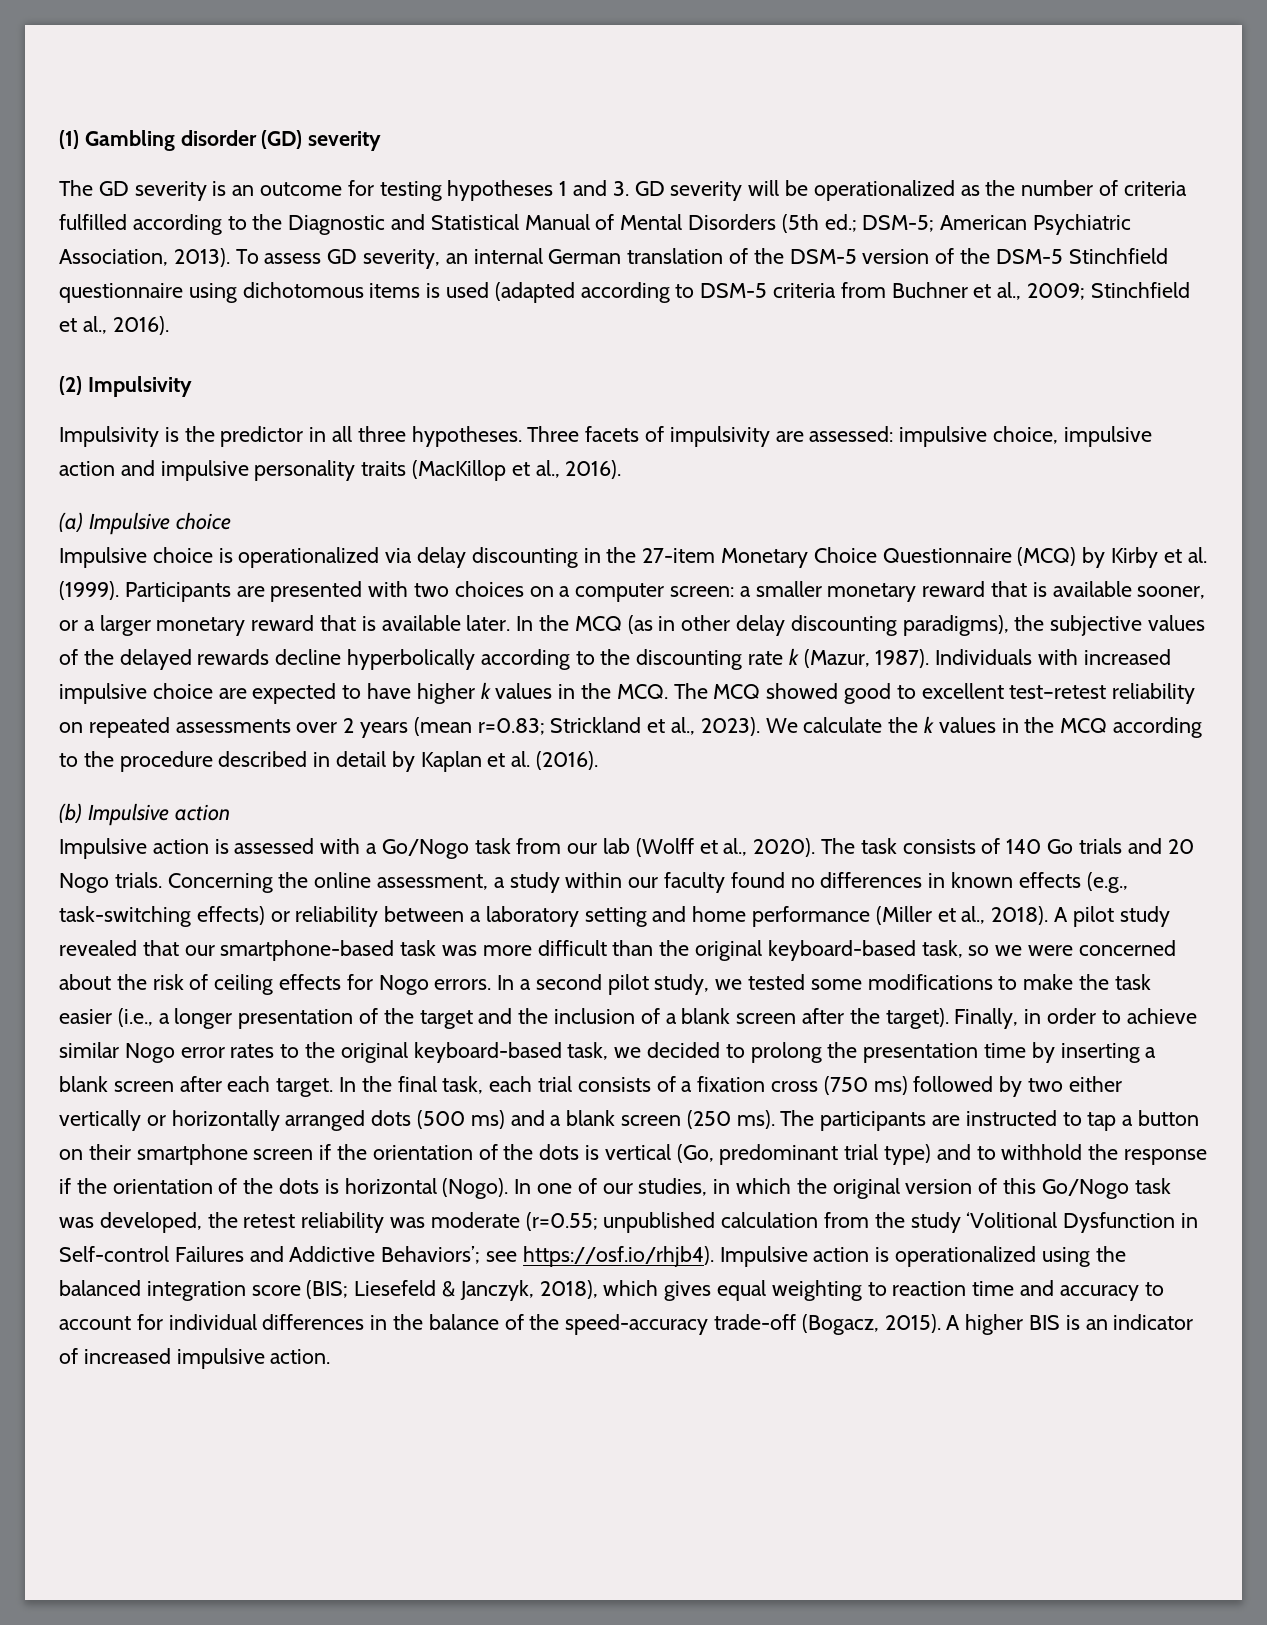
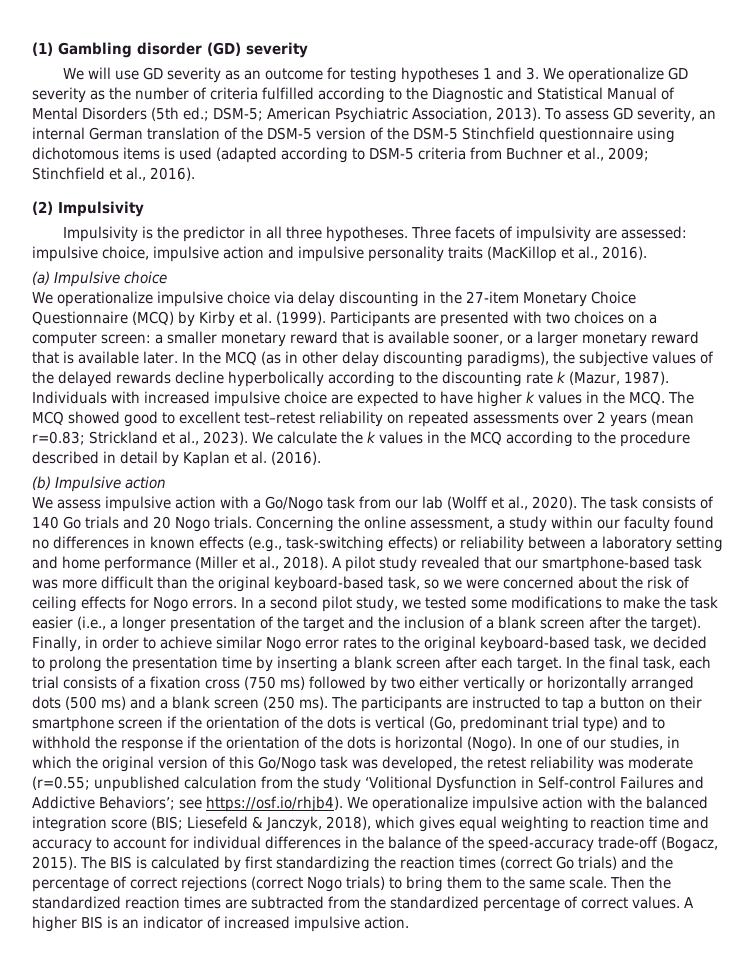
- The GD severity is an outcome for testing hypotheses 1 and 3. GD severity will be operationalized as the number of criteria fulfilled according to the Diagnostic and Statistical Manual of Mental Disorders (5th ed.; DSM-5; American Psychiatric Association, 2013).
+ We will use GD severity as an outcome for testing hypotheses 1 and 3. We operationalize GD severity as the number of criteria fulfilled according to the Diagnostic and Statistical Manual of Mental Disorders (5th ed.; DSM-5; American Psychiatric Association, 2013).
- Impulsive choice is operationalized via delay discounting in the 27-item Monetary Choice Questionnaire (MCQ) by Kirby et al. (1999).
+ We operationalize impulsive choice via delay discounting in the 27-item Monetary Choice Questionnaire (MCQ) by Kirby et al. (1999).
- Impulsive action is assessed with a Go/Nogo task from our lab (Wolff et al., 2020).
+ We assess impulsive action with a Go/Nogo task from our lab (Wolff et al., 2020).
- see https://osf.io/rhjb4). Impulsive action is operationalized using the balanced integration score (BIS;
+ see https://osf.io/rhjb4). We operationalize impulsive action with the balanced integration score (BIS;
+ The BIS is calculated by first standardizing the reaction times (correct Go trials) and the percentage of correct rejections (correct Nogo trials) to bring them to the same scale. Then the standardized reaction times are subtracted from the standardized percentage of correct values.

